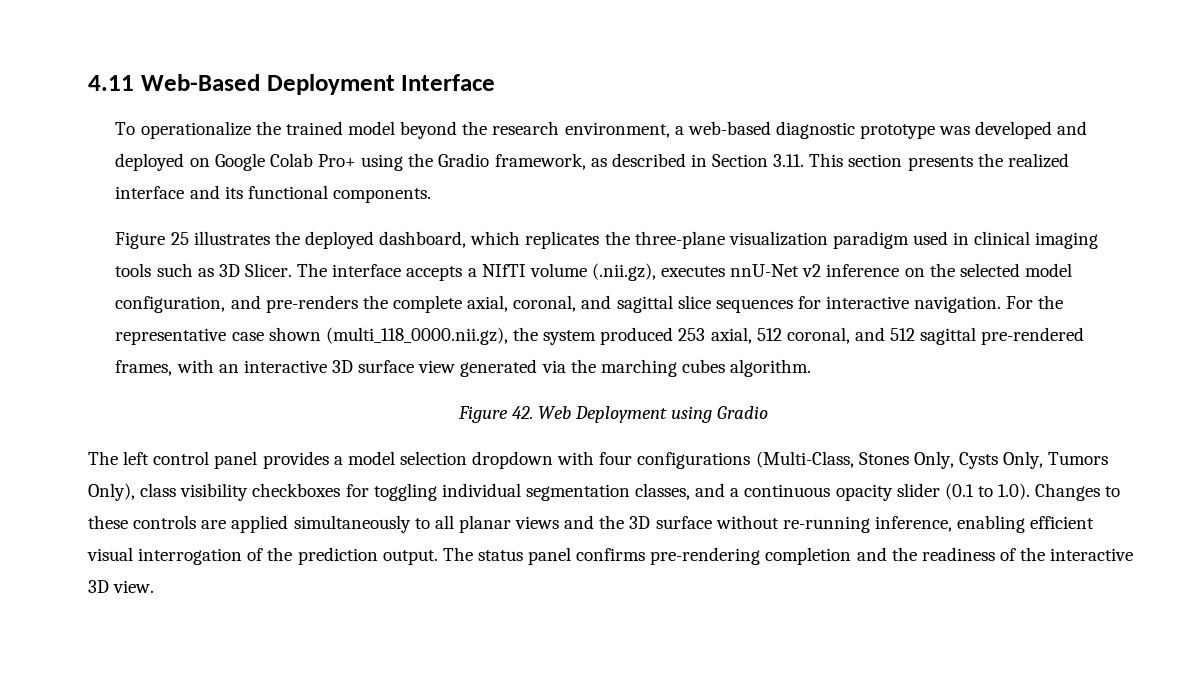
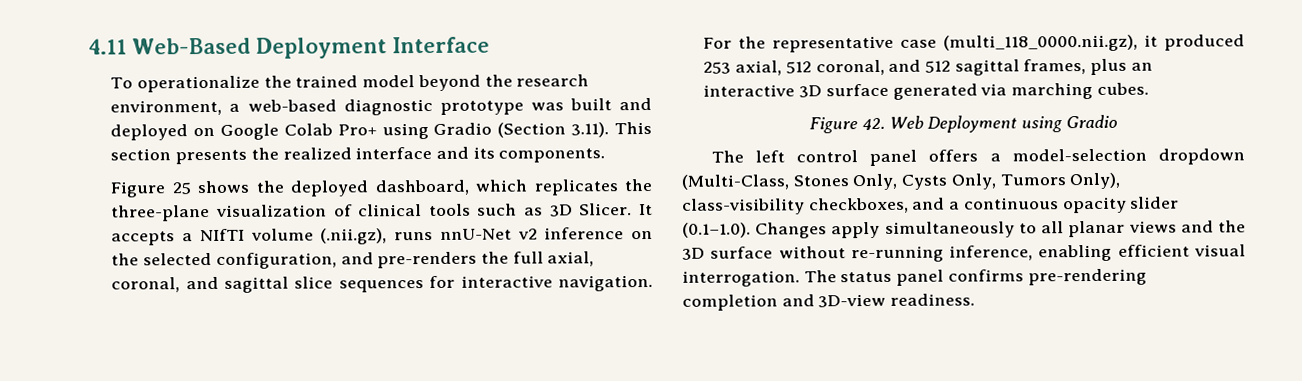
- To operationalize the trained model beyond the research environment, a web-based diagnostic prototype was developed and deployed on Google Colab Pro+ using the Gradio framework, as described in Section 3.11. This section presents the realized interface and its functional components.
+ To operationalize the trained model beyond the research environment, a web-based diagnostic prototype was built and deployed on Google Colab Pro+ using Gradio (Section 3.11). This section presents the realized interface and its components.
- Figure 25 illustrates the deployed dashboard, which replicates the three-plane visualization paradigm used in clinical imaging tools such as 3D Slicer.
+ Figure 25 shows the deployed dashboard, which replicates the three-plane visualization of clinical tools such as 3D Slicer.
- The interface accepts a NIfTI volume (.nii.gz), executes nnU-Net v2 inference on the selected model configuration, and pre-renders the complete axial, coronal, and sagittal slice sequences for interactive navigation.
+ It accepts a NIfTI volume (.nii.gz), runs nnU-Net v2 inference on the selected configuration, and pre-renders the full axial, coronal, and sagittal slice sequences for interactive navigation.
- For the representative case shown (multi_118_0000.nii.gz), the system produced 253 axial, 512 coronal, and 512 sagittal pre-rendered frames, with an interactive 3D surface view generated via the marching cubes algorithm.
+ For the representative case (multi_118_0000.nii.gz), it produced 253 axial, 512 coronal, and 512 sagittal frames, plus an interactive 3D surface generated via marching cubes.
- The left control panel provides a model selection dropdown with four configurations (Multi-Class, Stones Only, Cysts Only, Tumors Only), class visibility checkboxes for toggling individual segmentation classes, and a continuous opacity slider (0.1 to 1.0). Changes to these controls are applied simultaneously to all planar views and the 3D surface without re-running inference, enabling efficient visual interrogation of the prediction output.
+ The left control panel offers a model-selection dropdown (Multi-Class, Stones Only, Cysts Only, Tumors Only), class-visibility checkboxes, and a continuous opacity slider (0.1–1.0). Changes apply simultaneously to all planar views and the 3D surface without re-running inference, enabling efficient visual interrogation.
- The status panel confirms pre-rendering completion and the readiness of the interactive 3D view.
+ The status panel confirms pre-rendering completion and 3D-view readiness.

